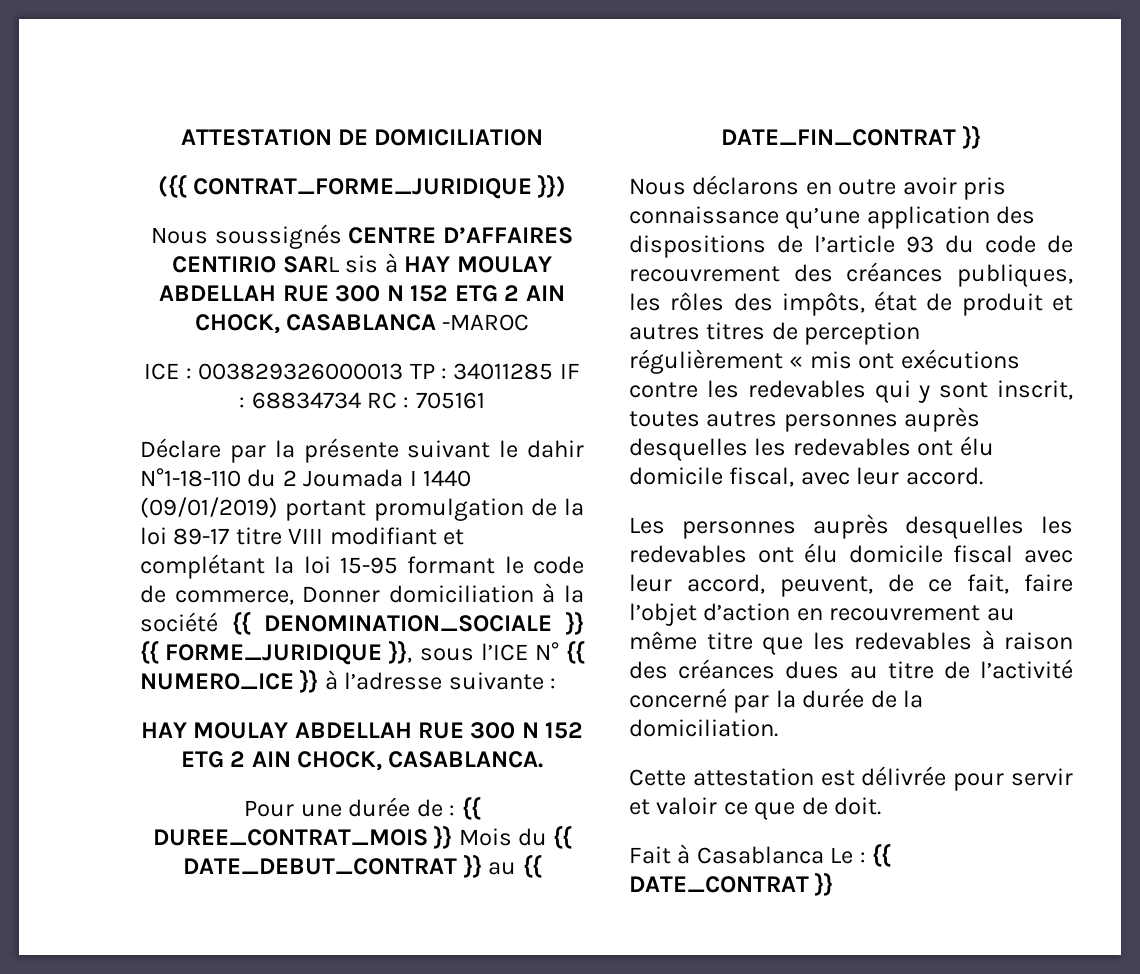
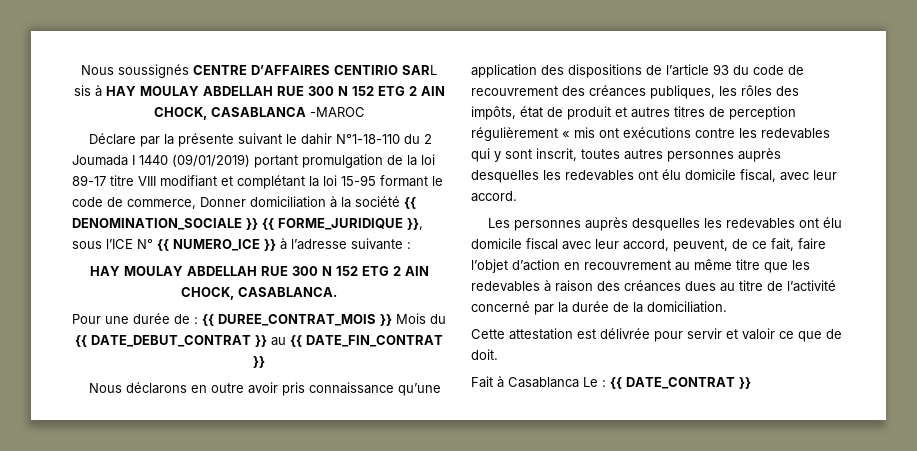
- ATTESTATION DE DOMICILIATION
- ({{ CONTRAT_FORME_JURIDIQUE }})
- ICE : 003829326000013 TP : 34011285 IF : 68834734 RC : 705161

